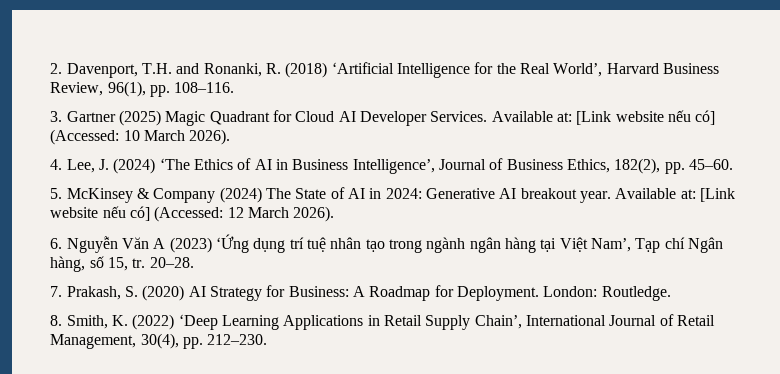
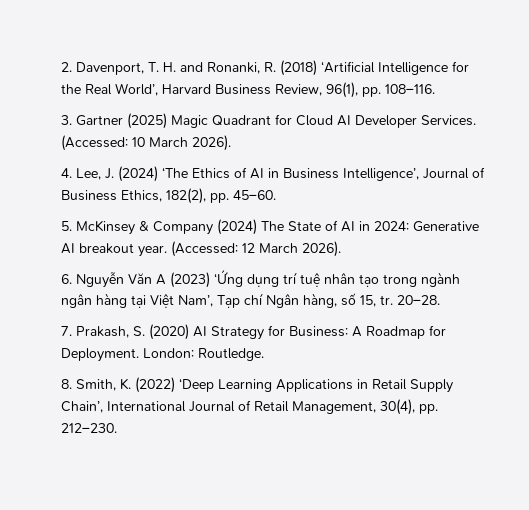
- 2. Davenport, T.H. and Ronanki, R. (2018) ‘Artificial Intelligence for the Real World’, Harvard Business Review, 96(1), pp. 108–116.
+ 2. Davenport, T. H. and Ronanki, R. (2018) ‘Artificial Intelligence for the Real World’, Harvard Business Review, 96(1), pp. 108–116.
- Available at: [Link website nếu có] (Accessed: 10 March 2026).
+ (Accessed: 10 March 2026).
- Available at: [Link website nếu có] (Accessed: 12 March 2026).
+ (Accessed: 12 March 2026).

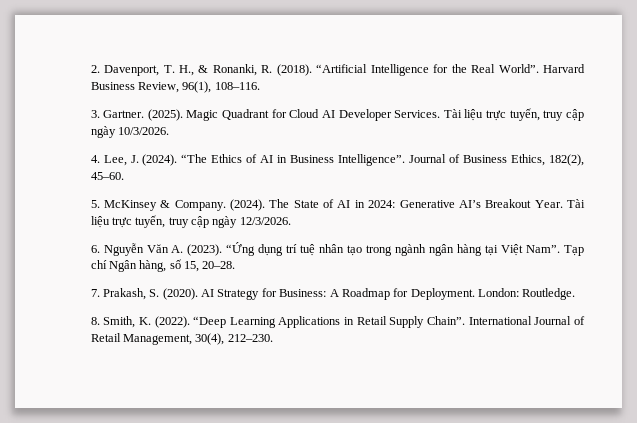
- 2. Davenport, T. H. and Ronanki, R. (2018) ‘Artificial Intelligence for the Real World’, Harvard Business Review, 96(1), pp. 108–116.
+ 2. Davenport, T. H., & Ronanki, R. (2018). “Artificial Intelligence for the Real World”. Harvard Business Review, 96(1), 108–116.
- 3. Gartner (2025) Magic Quadrant for Cloud AI Developer Services.
+ 3. Gartner. (2025). Magic Quadrant for Cloud AI Developer Services.
- (Accessed: 10 March 2026).
+ Tài liệu trực tuyến, truy cập ngày 10/3/2026.
- 4. Lee, J. (2024) ‘The Ethics of AI in Business Intelligence’, Journal of Business Ethics, 182(2), pp. 45–60.
+ 4. Lee, J. (2024). “The Ethics of AI in Business Intelligence”. Journal of Business Ethics, 182(2), 45–60.
- 5. McKinsey & Company (2024) The State of AI in 2024: Generative AI breakout year. (Accessed: 12 March 2026).
+ 5. McKinsey & Company. (2024). The State of AI in 2024: Generative AI’s Breakout Year. Tài liệu trực tuyến, truy cập ngày 12/3/2026.
- 6. Nguyễn Văn A (2023) ‘Ứng dụng trí tuệ nhân tạo trong ngành ngân hàng tại Việt Nam’, Tạp chí Ngân hàng, số 15, tr. 20–28.
+ 6. Nguyễn Văn A. (2023). “Ứng dụng trí tuệ nhân tạo trong ngành ngân hàng tại Việt Nam”. Tạp chí Ngân hàng, số 15, 20–28.
- 7. Prakash, S. (2020) AI Strategy for Business: A Roadmap for Deployment.
+ 7. Prakash, S. (2020). AI Strategy for Business: A Roadmap for Deployment.
- 8. Smith, K. (2022) ‘Deep Learning Applications in Retail Supply Chain’, International Journal of Retail Management, 30(4), pp. 212–230.
+ 8. Smith, K. (2022). “Deep Learning Applications in Retail Supply Chain”. International Journal of Retail Management, 30(4), 212–230.

